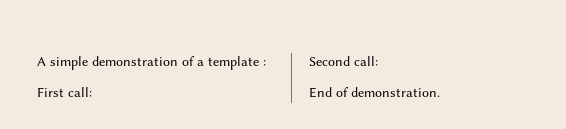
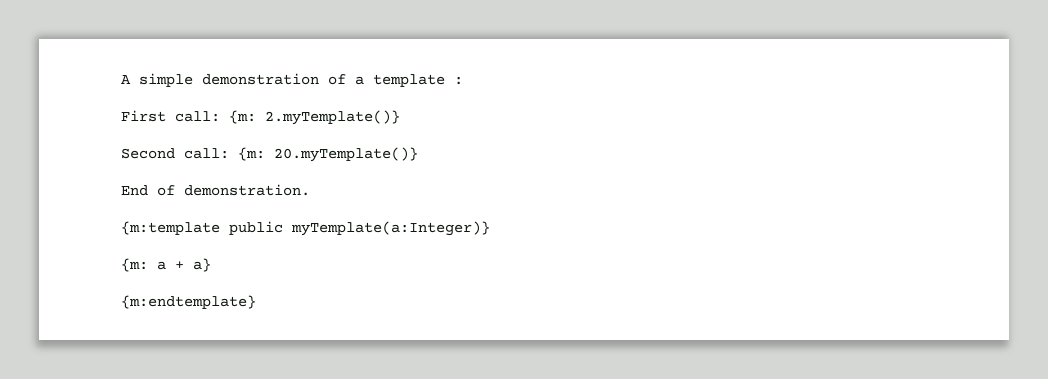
- First call:
+ First call: {m: 2.myTemplate()}
- Second call:
+ Second call: {m: 20.myTemplate()}
+ {m:template public myTemplate(a:Integer)}
+ {m: a + a}
+ {m:endtemplate}

